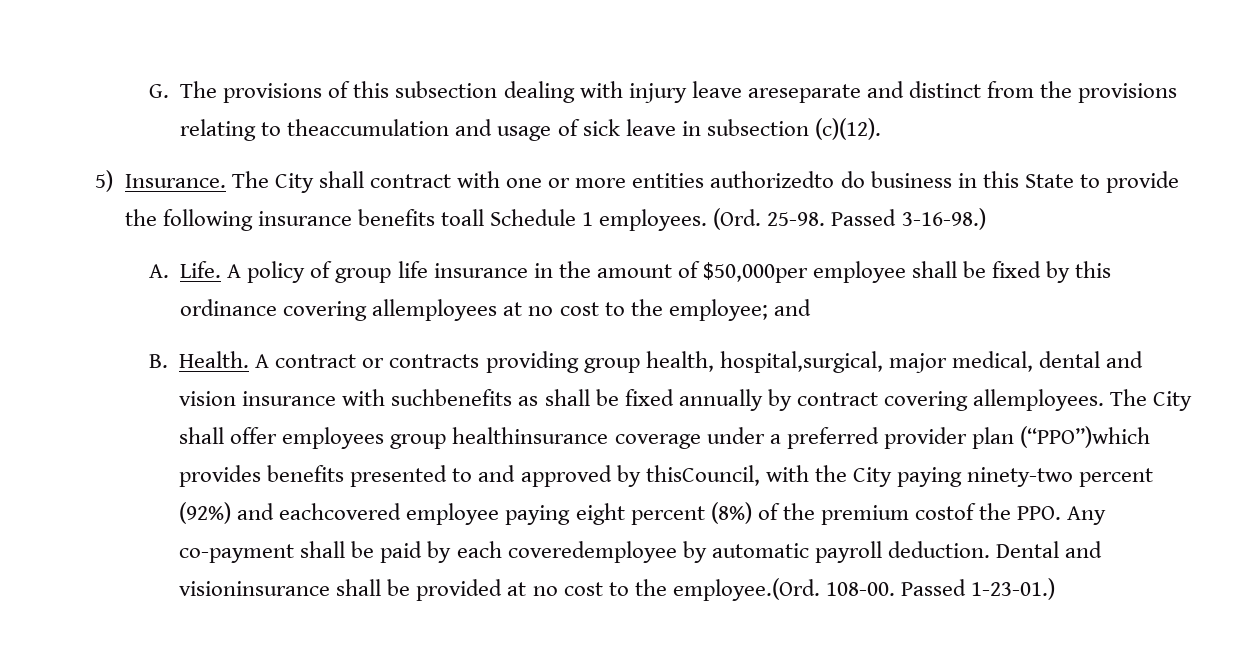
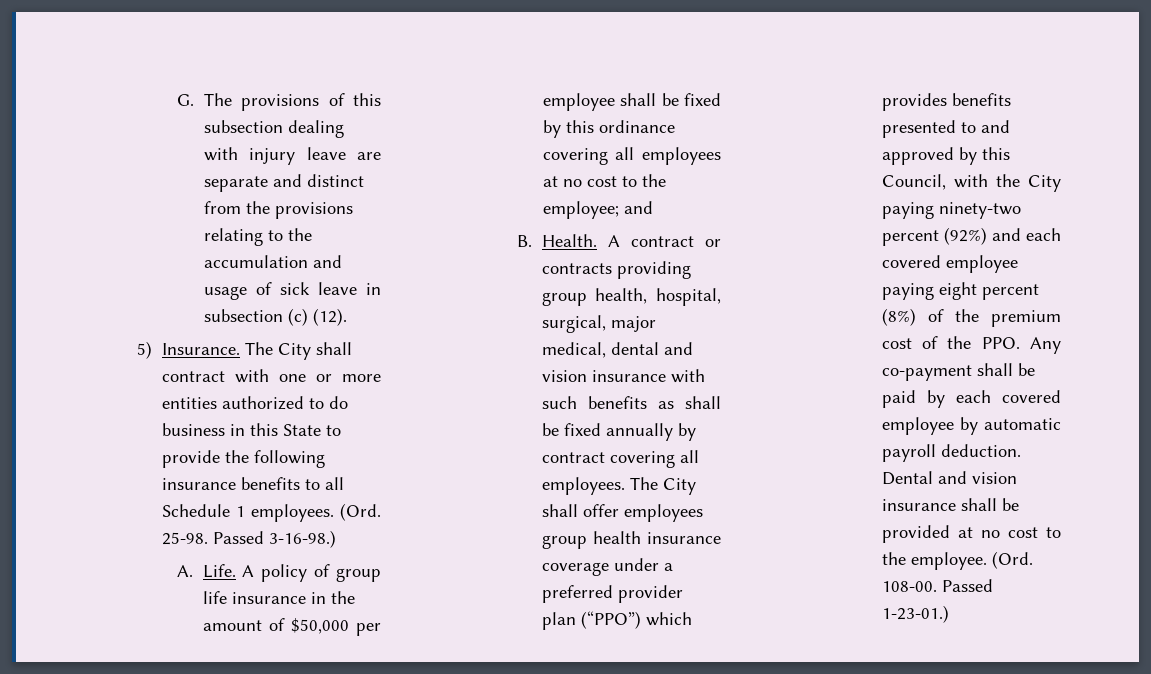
- G. The provisions of this subsection dealing with injury leave areseparate and distinct from the provisions relating to theaccumulation and usage of sick leave in subsection (c)(12).
+ G. The provisions of this subsection dealing with injury leave are separate and distinct from the provisions relating to the accumulation and usage of sick leave in subsection (c) (12).
- The City shall contract with one or more entities authorizedto do business in this State to provide the following insurance benefits toall Schedule 1 employees.
+ The City shall contract with one or more entities authorized to do business in this State to provide the following insurance benefits to all Schedule 1 employees.
- A policy of group life insurance in the amount of $50,000per employee shall be fixed by this ordinance covering allemployees at no cost to the employee; and
+ A policy of group life insurance in the amount of $50,000 per employee shall be fixed by this ordinance covering all employees at no cost to the employee; and
- A contract or contracts providing group health, hospital,surgical, major medical, dental and vision insurance with suchbenefits as shall be fixed annually by contract covering allemployees.
+ A contract or contracts providing group health, hospital, surgical, major medical, dental and vision insurance with such benefits as shall be fixed annually by contract covering all employees.
- The City shall offer employees group healthinsurance coverage under a preferred provider plan (“PPO”)which provides benefits presented to and approved by thisCouncil, with the City paying ninety-two percent (92%) and eachcovered employee paying eight percent (8%) of the premium costof the PPO. Any co-payment shall be paid by each coveredemployee by automatic payroll deduction.
+ The City shall offer employees group health insurance coverage under a preferred provider plan (“PPO”) which provides benefits presented to and approved by this Council, with the City paying ninety-two percent (92%) and each covered employee paying eight percent (8%) of the premium cost of the PPO. Any co-payment shall be paid by each covered employee by automatic payroll deduction.
- Dental and visioninsurance shall be provided at no cost to the employee.(Ord. 108-00.
+ Dental and vision insurance shall be provided at no cost to the employee. (Ord. 108-00.

